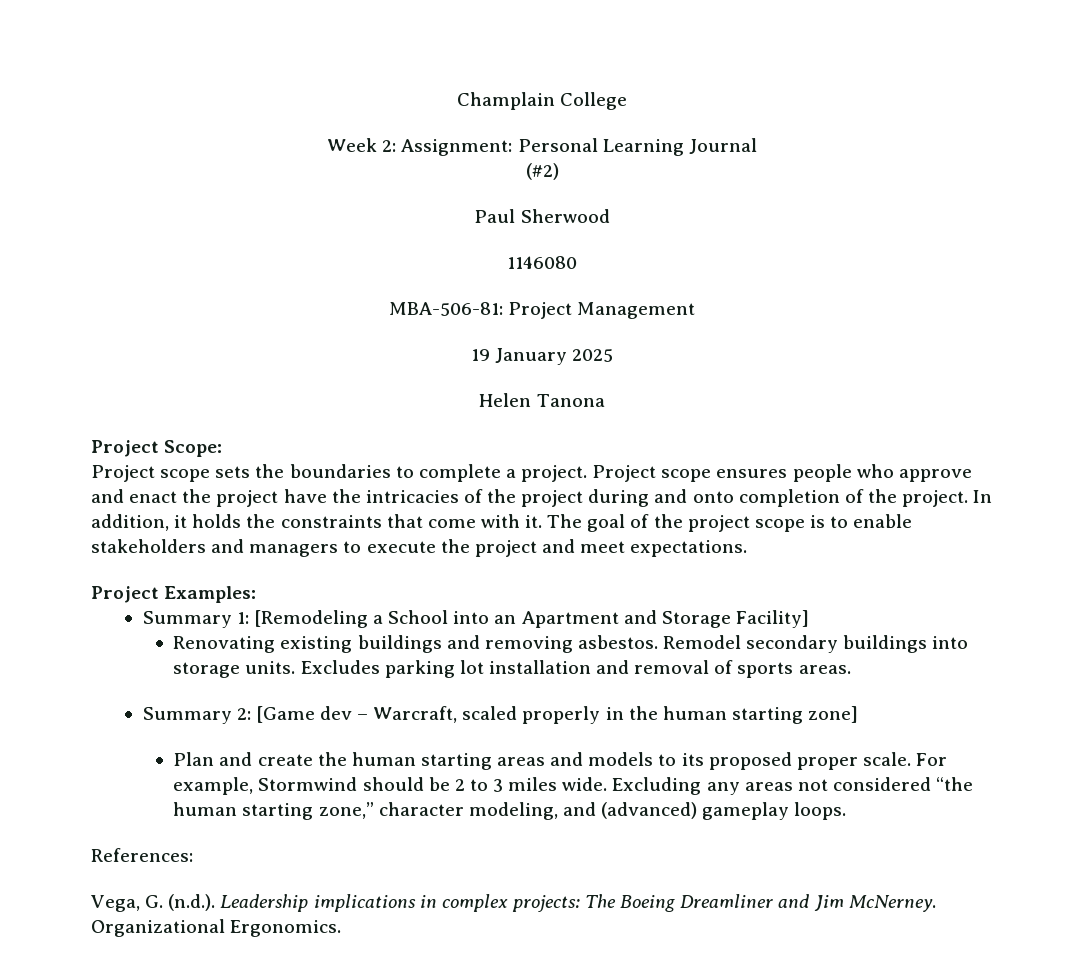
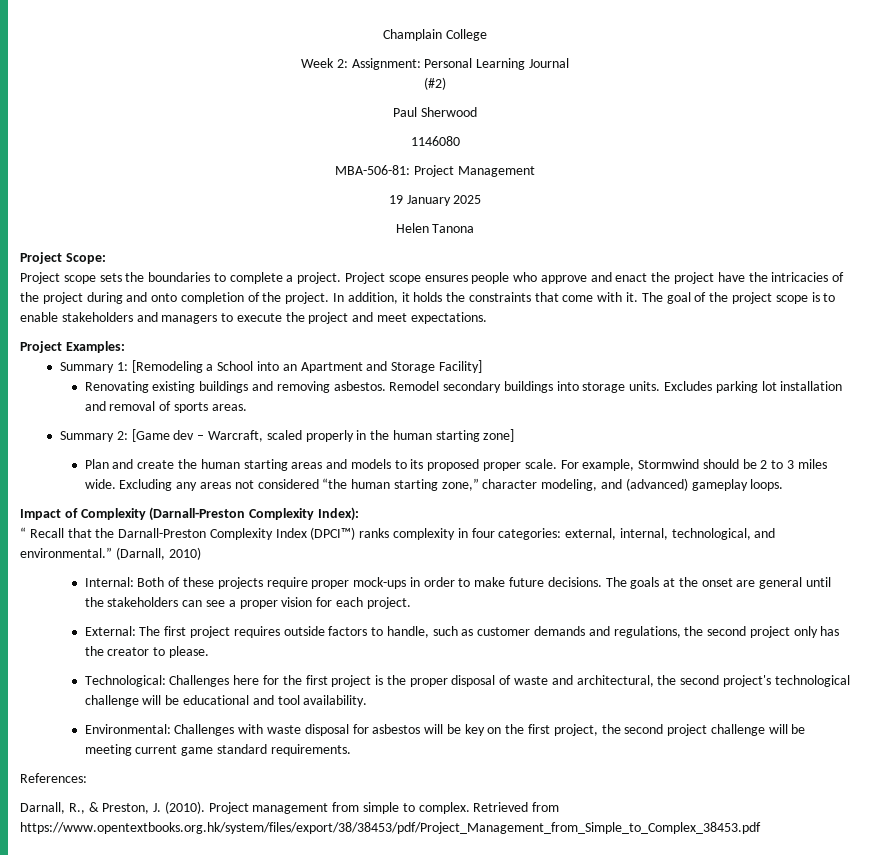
+ Impact of Complexity (Darnall-Preston Complexity Index):
+ “ Recall that the Darnall-Preston Complexity Index (DPCI™) ranks complexity in four categories: external, internal, technological, and environmental.” (Darnall, 2010)
+ Internal: Both of these projects require proper mock-ups in order to make future decisions. The goals at the onset are general until the stakeholders can see a proper vision for each project.
+ External: The first project requires outside factors to handle, such as customer demands and regulations, the second project only has the creator to please.
+ Technological: Challenges here for the first project is the proper disposal of waste and architectural, the second project's technological challenge will be educational and tool availability.
+ Environmental: Challenges with waste disposal for asbestos will be key on the first project, the second project challenge will be meeting current game standard requirements.
  References:
- Vega, G. (n.d.). Leadership implications in complex projects: The Boeing Dreamliner and Jim McNerney. Organizational Ergonomics.
+ Darnall, R., & Preston, J. (2010). Project management from simple to complex. Retrieved from https://www.opentextbooks.org.hk/system/files/export/38/38453/pdf/Project_Management_from_Simple_to_Complex_38453.pdf

